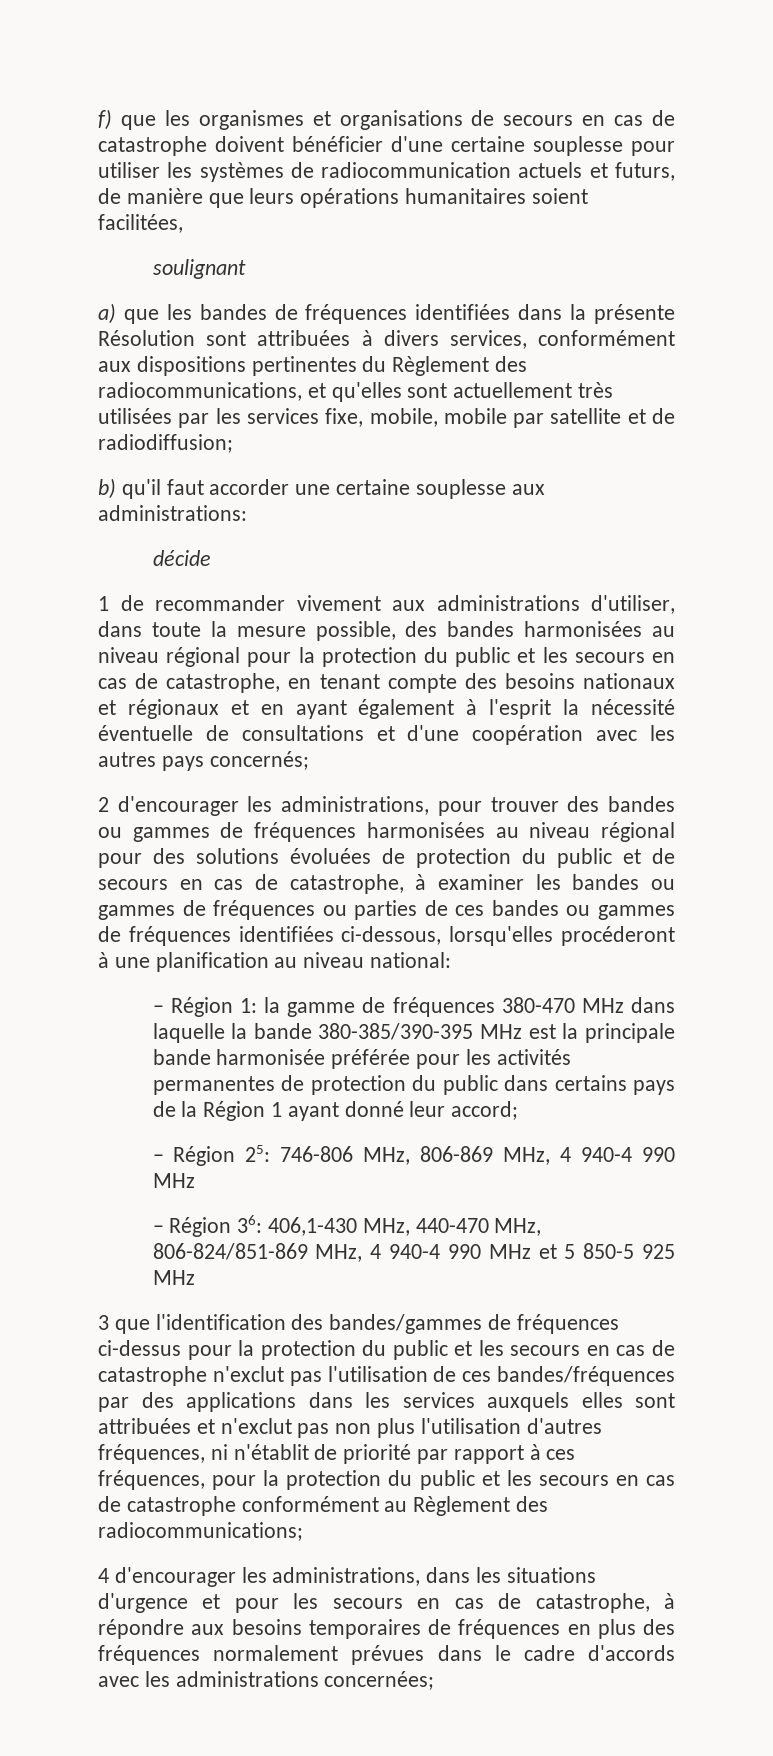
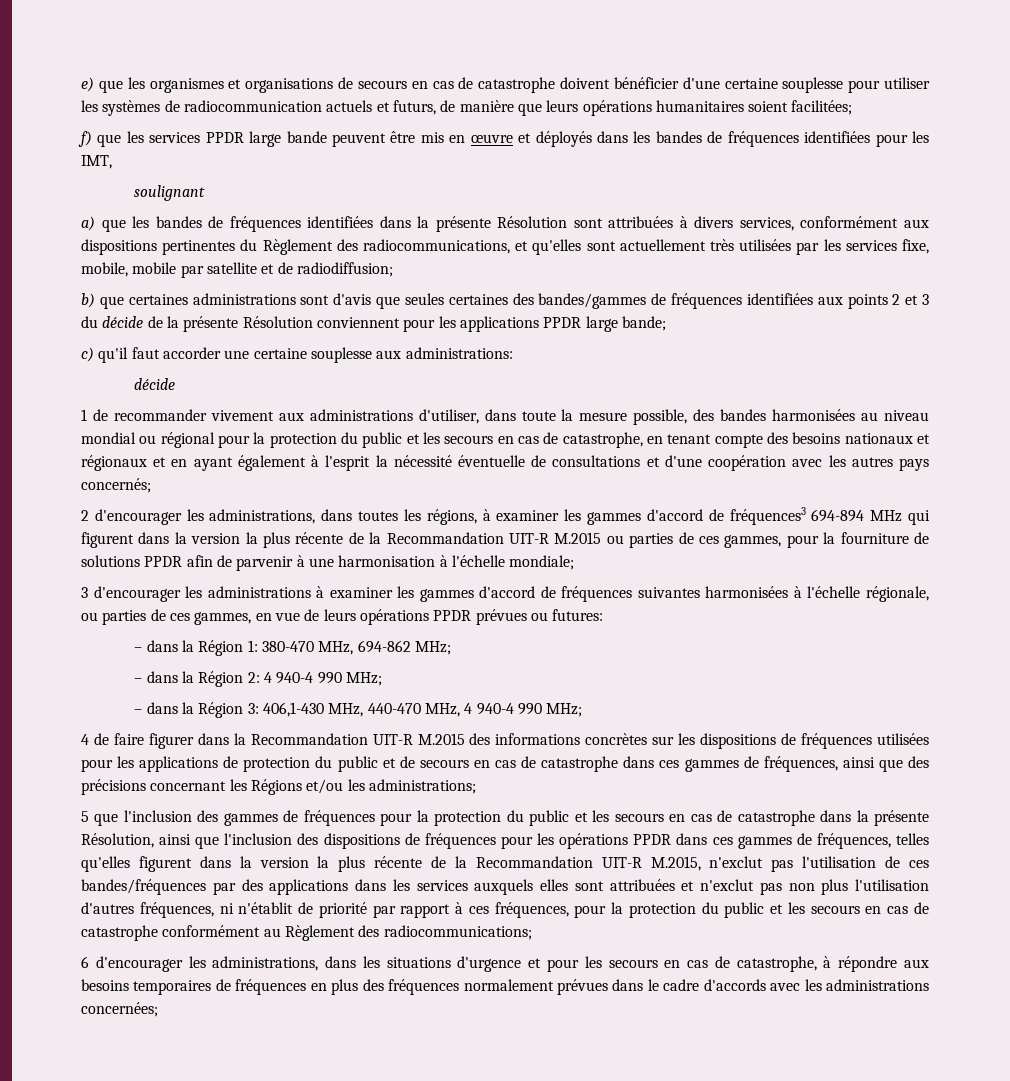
- f) que les organismes et organisations de secours en cas de catastrophe doivent bénéficier d'une certaine souplesse pour utiliser les systèmes de radiocommunication actuels et futurs, de manière que leurs opérations humanitaires soient facilitées,
+ e) que les organismes et organisations de secours en cas de catastrophe doivent bénéficier d'une certaine souplesse pour utiliser les systèmes de radiocommunication actuels et futurs, de manière que leurs opérations humanitaires soient facilitées;
+ f) que les services PPDR large bande peuvent être mis en œuvre et déployés dans les bandes de fréquences identifiées pour les IMT,
- b) qu'il faut accorder une certaine souplesse aux administrations:
+ b) que certaines administrations sont d'avis que seules certaines des bandes/gammes de fréquences identifiées aux points 2 et 3 du décide de la présente Résolution conviennent pour les applications PPDR large bande;
+ c) qu'il faut accorder une certaine souplesse aux administrations:
- 1 de recommander vivement aux administrations d'utiliser, dans toute la mesure possible, des bandes harmonisées au niveau régional pour la protection du public et les secours en cas de catastrophe, en tenant compte des besoins nationaux et régionaux et en ayant également à l'esprit la nécessité éventuelle de consultations et d'une coopération avec les autres pays concernés;
+ 1 de recommander vivement aux administrations d'utiliser, dans toute la mesure possible, des bandes harmonisées au niveau mondial ou régional pour la protection du public et les secours en cas de catastrophe, en tenant compte des besoins nationaux et régionaux et en ayant également à l'esprit la nécessité éventuelle de consultations et d'une coopération avec les autres pays concernés;
- 2 d'encourager les administrations, pour trouver des bandes ou gammes de fréquences harmonisées au niveau régional pour des solutions évoluées de protection du public et de secours en cas de catastrophe, à examiner les bandes ou gammes de fréquences ou parties de ces bandes ou gammes de fréquences identifiées ci-dessous, lorsqu'elles procéderont à une planification au niveau national:
- – Région 1: la gamme de fréquences 380-470 MHz dans laquelle la bande 380-385/390-395 MHz est la principale bande harmonisée préférée pour les activités permanentes de protection du public dans certains pays de la Région 1 ayant donné leur accord;
- – Région 25: 746-806 MHz, 806-869 MHz, 4 940-4 990 MHz
- – Région 36: 406,1-430 MHz, 440-470 MHz, 806-824/851-869 MHz, 4 940-4 990 MHz et 5 850-5 925 MHz
- 3 que l'identification des bandes/gammes de fréquences ci-dessus pour la protection du public et les secours en cas de catastrophe n'exclut pas l'utilisation de ces bandes/fréquences par des applications dans les services auxquels elles sont attribuées et n'exclut pas non plus l'utilisation d'autres fréquences, ni n'établit de priorité par rapport à ces fréquences, pour la protection du public et les secours en cas de catastrophe conformément au Règlement des radiocommunications;
+ 2 d'encourager les administrations, dans toutes les régions, à examiner les gammes d'accord de fréquences3 694-894 MHz qui figurent dans la version la plus récente de la Recommandation UIT-R M.2015 ou parties de ces gammes, pour la fourniture de solutions PPDR afin de parvenir à une harmonisation à l'échelle mondiale;
+ 3 d'encourager les administrations à examiner les gammes d'accord de fréquences suivantes harmonisées à l'échelle régionale, ou parties de ces gammes, en vue de leurs opérations PPDR prévues ou futures:
+ – dans la Région 1: 380-470 MHz, 694-862 MHz;
+ – dans la Région 2: 4 940-4 990 MHz;
+ – dans la Région 3: 406,1-430 MHz, 440-470 MHz, 4 940-4 990 MHz;
+ 4 de faire figurer dans la Recommandation UIT-R M.2015 des informations concrètes sur les dispositions de fréquences utilisées pour les applications de protection du public et de secours en cas de catastrophe dans ces gammes de fréquences, ainsi que des précisions concernant les Régions et/ou les administrations;
+ 5 que l'inclusion des gammes de fréquences pour la protection du public et les secours en cas de catastrophe dans la présente Résolution, ainsi que l'inclusion des dispositions de fréquences pour les opérations PPDR dans ces gammes de fréquences, telles qu'elles figurent dans la version la plus récente de la Recommandation UIT-R M.2015, n'exclut pas l'utilisation de ces bandes/fréquences par des applications dans les services auxquels elles sont attribuées et n'exclut pas non plus l'utilisation d'autres fréquences, ni n'établit de priorité par rapport à ces fréquences, pour la protection du public et les secours en cas de catastrophe conformément au Règlement des radiocommunications;
- 4 d'encourager les administrations, dans les situations d'urgence et pour les secours en cas de catastrophe, à répondre aux besoins temporaires de fréquences en plus des fréquences normalement prévues dans le cadre d'accords avec les administrations concernées;
+ 6 d'encourager les administrations, dans les situations d'urgence et pour les secours en cas de catastrophe, à répondre aux besoins temporaires de fréquences en plus des fréquences normalement prévues dans le cadre d'accords avec les administrations concernées;

